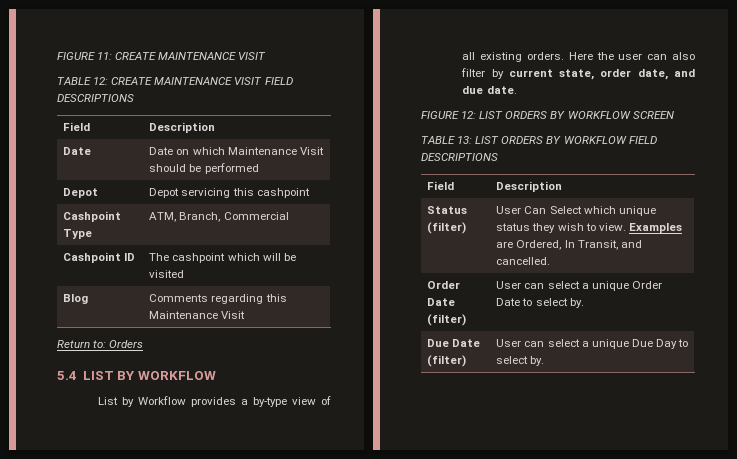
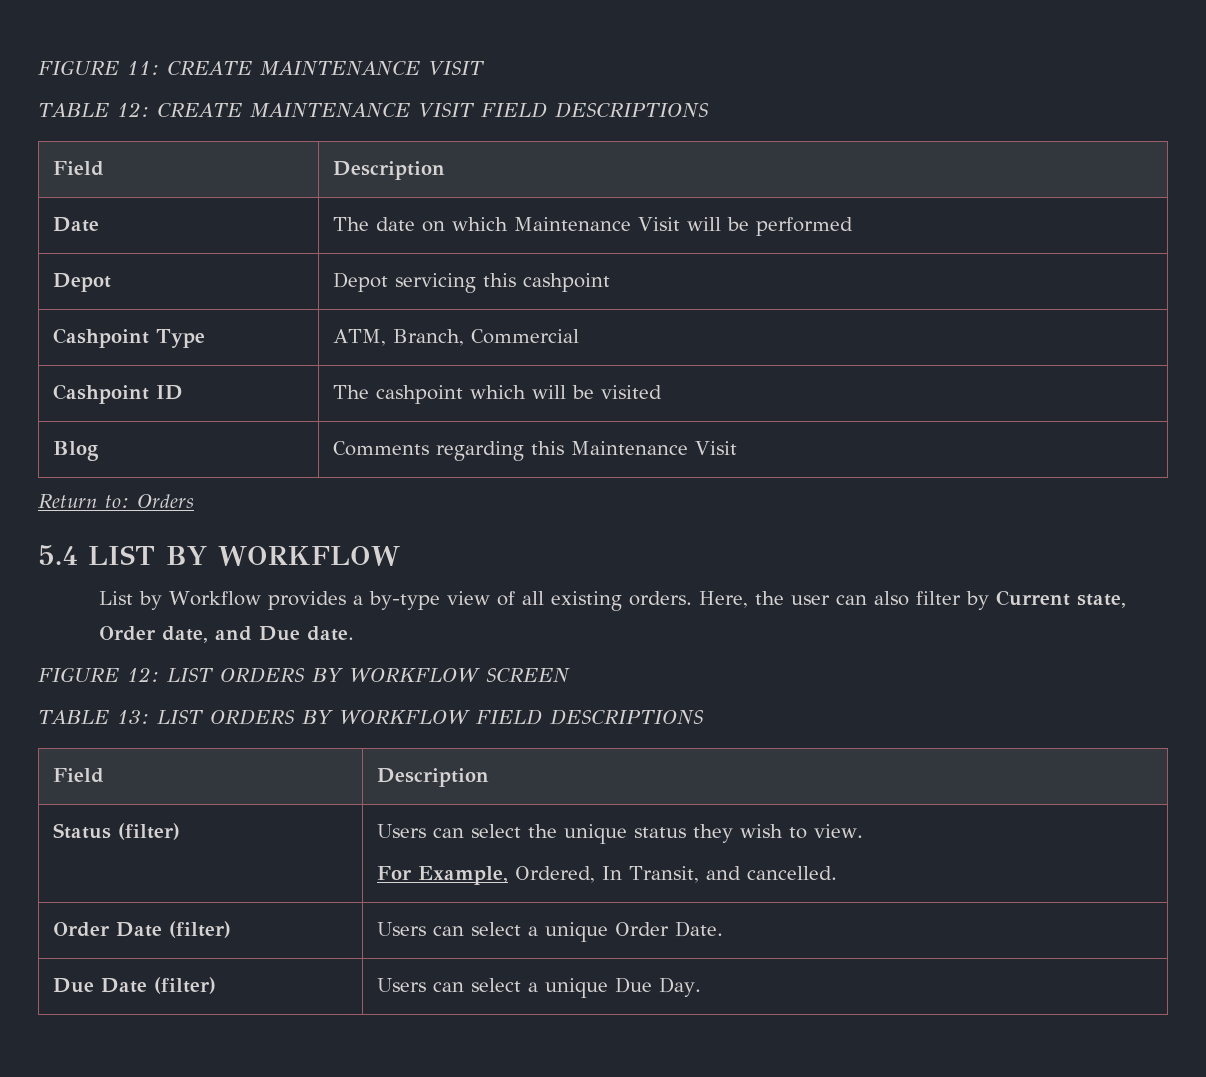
- Date | Date on which Maintenance Visit should be performed
+ Date | The date on which Maintenance Visit will be performed
- Here the user can also filter by current state, order date, and due date.
+ Here, the user can also filter by Current state, Order date, and Due date.
- Status (filter) | User Can Select which unique status they wish to view. Examples are Ordered, In Transit, and cancelled.
+ Status (filter) | Users can select the unique status they wish to view.
+ For Example, Ordered, In Transit, and cancelled.
- Order Date (filter) | User can select a unique Order Date to select by.
+ Order Date (filter) | Users can select a unique Order Date.
- Due Date (filter) | User can select a unique Due Day to select by.
+ Due Date (filter) | Users can select a unique Due Day.

